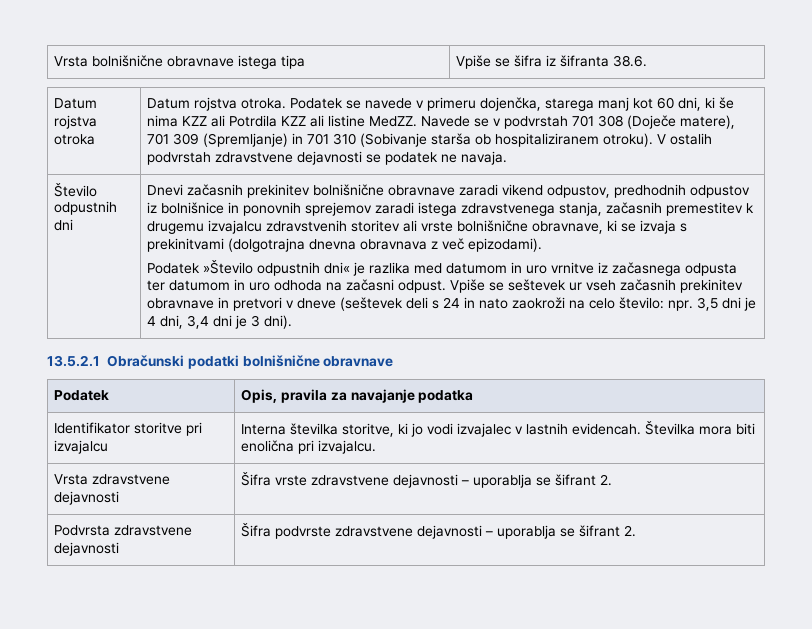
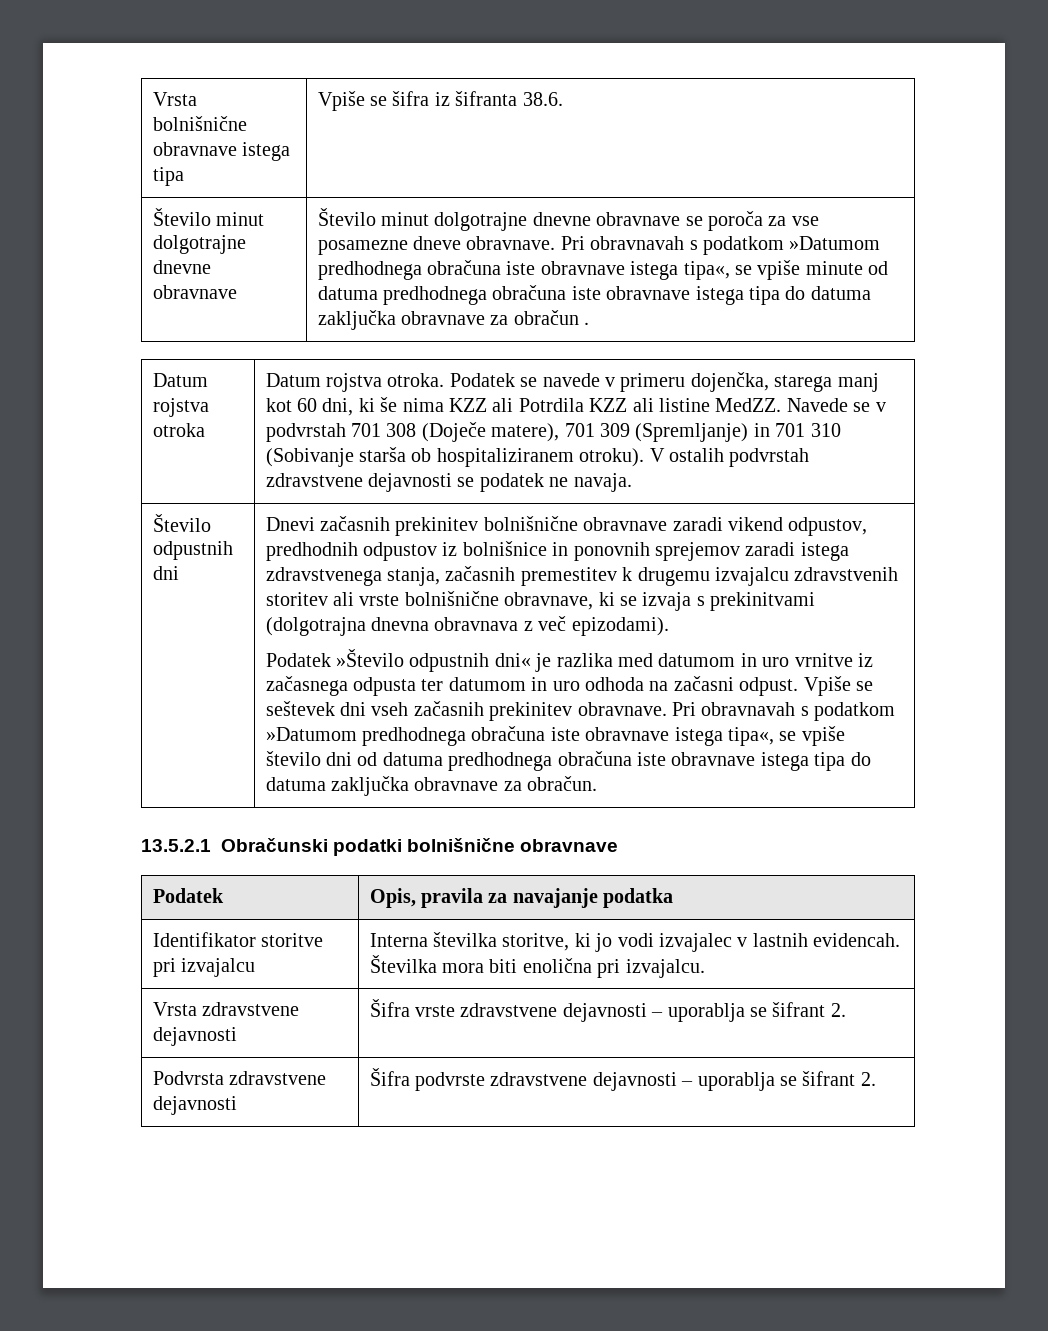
+ Število minut dolgotrajne dnevne obravnave | Število minut dolgotrajne dnevne obravnave se poroča za vse posamezne dneve obravnave. Pri obravnavah s podatkom »Datumom predhodnega obračuna iste obravnave istega tipa«, se vpiše minute od datuma predhodnega obračuna iste obravnave istega tipa do datuma zaključka obravnave za obračun .
- Vpiše se seštevek ur vseh začasnih prekinitev obravnave in pretvori v dneve (seštevek deli s 24 in nato zaokroži na celo število: npr. 3,5 dni je 4 dni, 3,4 dni je 3 dni).
+ Vpiše se seštevek dni vseh začasnih prekinitev obravnave. Pri obravnavah s podatkom »Datumom predhodnega obračuna iste obravnave istega tipa«, se vpiše število dni od datuma predhodnega obračuna iste obravnave istega tipa do datuma zaključka obravnave za obračun.

